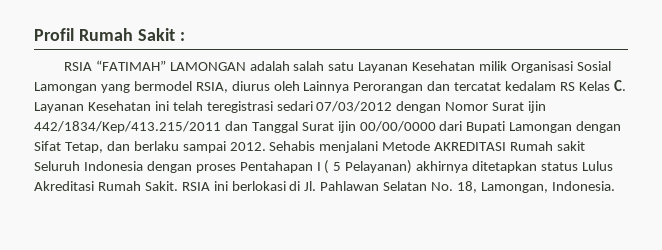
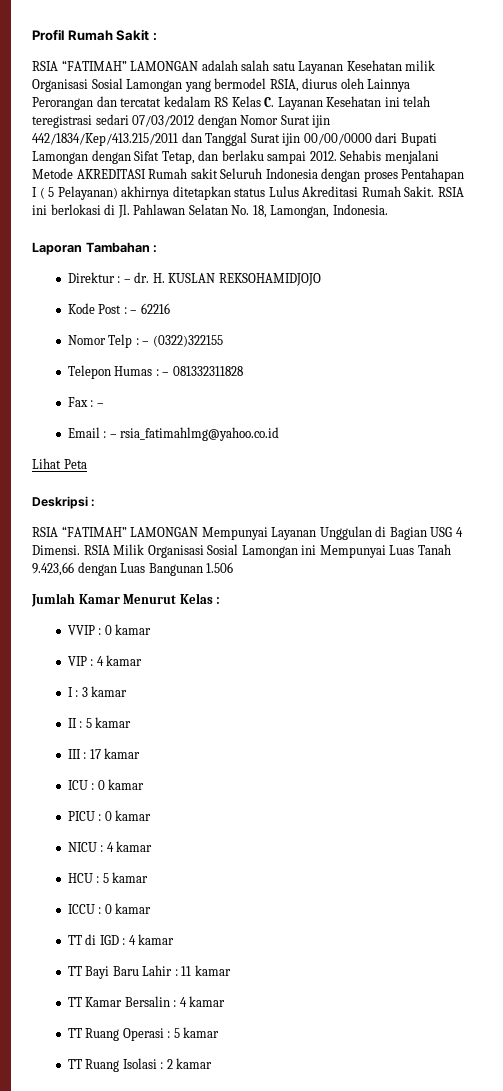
+ Laporan Tambahan :
+ Direktur : – dr. H. KUSLAN REKSOHAMIDJOJO
+ Kode Post : – 62216
+ Nomor Telp : – (0322)322155
+ Telepon Humas : – 081332311828
+ Fax : –
+ Email : – rsia_fatimahlmg@yahoo.co.id
+ Lihat Peta
+ Deskripsi :
+ RSIA “FATIMAH” LAMONGAN Mempunyai Layanan Unggulan di Bagian USG 4 Dimensi. RSIA Milik Organisasi Sosial Lamongan ini Mempunyai Luas Tanah 9.423,66 dengan Luas Bangunan 1.506
+ Jumlah Kamar Menurut Kelas :
+ VVIP : 0 kamar
+ VIP : 4 kamar
+ I : 3 kamar
+ II : 5 kamar
+ III : 17 kamar
+ ICU : 0 kamar
+ PICU : 0 kamar
+ NICU : 4 kamar
+ HCU : 5 kamar
+ ICCU : 0 kamar
+ TT di IGD : 4 kamar
+ TT Bayi Baru Lahir : 11 kamar
+ TT Kamar Bersalin : 4 kamar
+ TT Ruang Operasi : 5 kamar
+ TT Ruang Isolasi : 2 kamar

